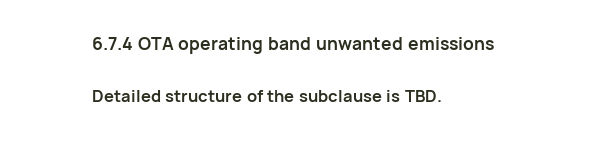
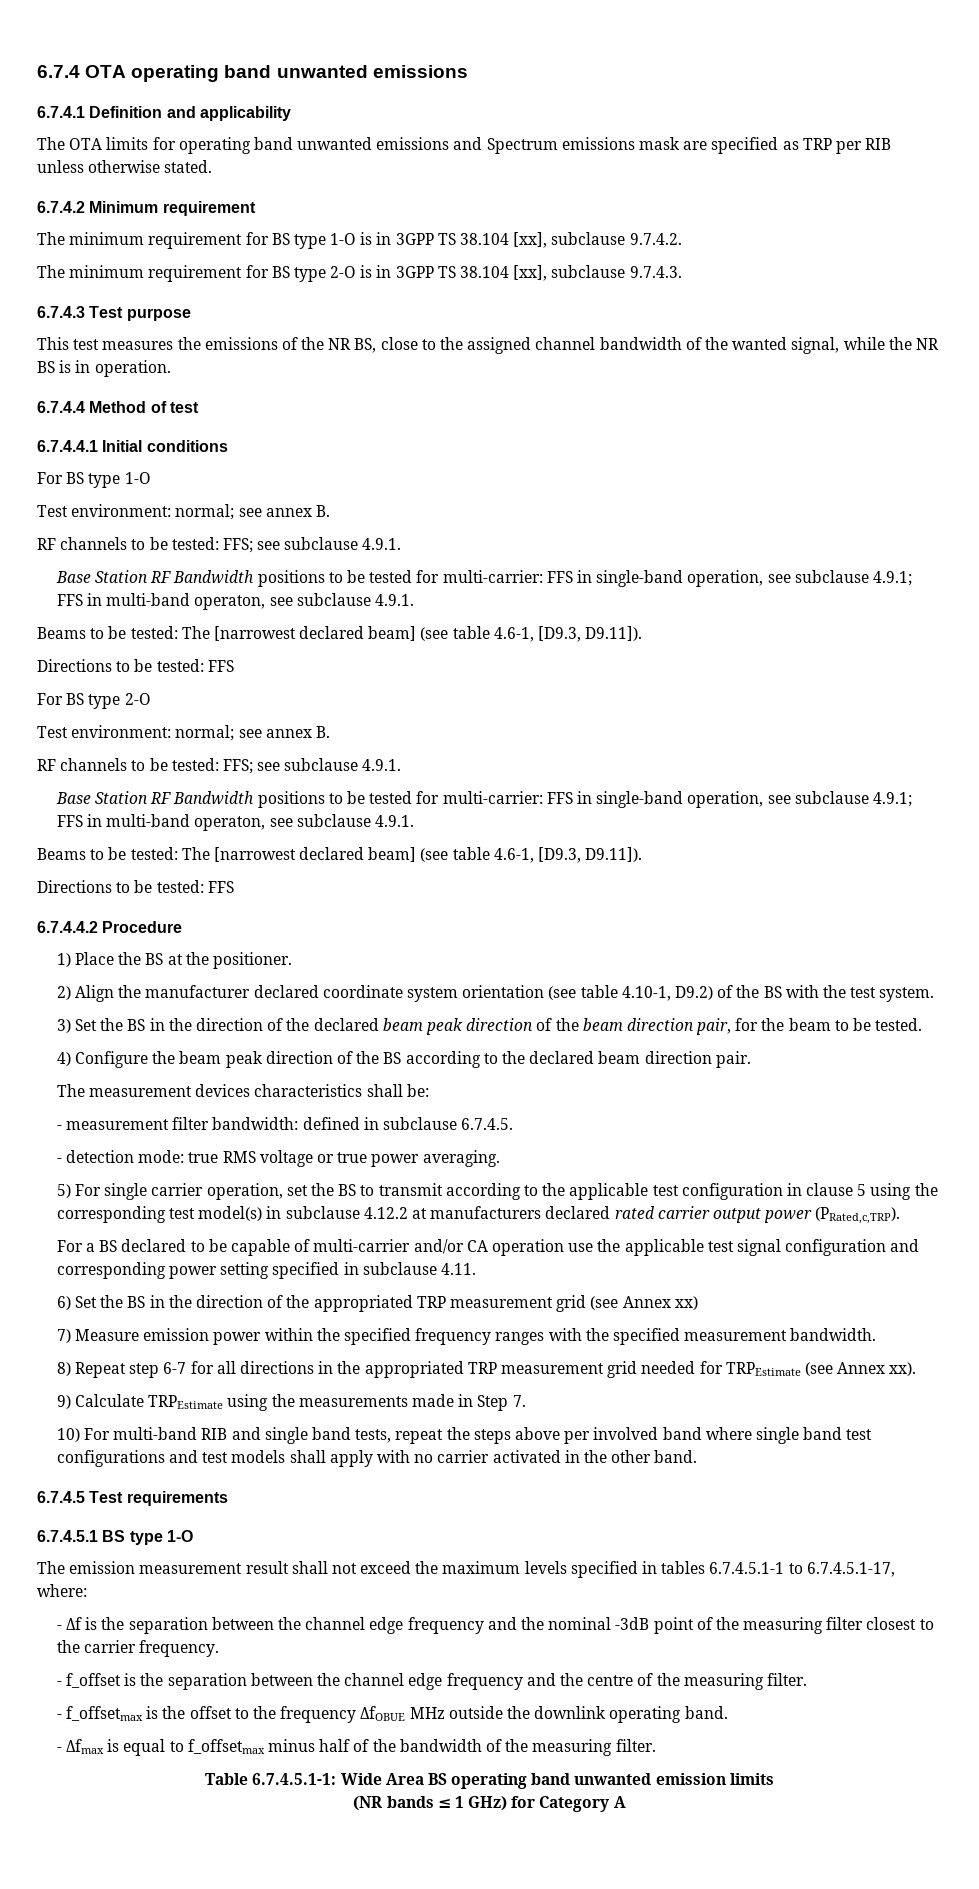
- Detailed structure of the subclause is TBD.
+ 6.7.4.1 Definition and applicability
+ The OTA limits for operating band unwanted emissions and Spectrum emissions mask are specified as TRP per RIB unless otherwise stated.
+ 6.7.4.2 Minimum requirement
+ The minimum requirement for BS type 1-O is in 3GPP TS 38.104 [xx], subclause 9.7.4.2.
+ The minimum requirement for BS type 2-O is in 3GPP TS 38.104 [xx], subclause 9.7.4.3.
+ 6.7.4.3 Test purpose
+ This test measures the emissions of the NR BS, close to the assigned channel bandwidth of the wanted signal, while the NR BS is in operation.
+ 6.7.4.4 Method of test
+ 6.7.4.4.1 Initial conditions
+ For BS type 1-O
+ Test environment: normal; see annex B.
+ RF channels to be tested: FFS; see subclause 4.9.1.
+ Base Station RF Bandwidth positions to be tested for multi-carrier: FFS in single-band operation, see subclause 4.9.1; FFS in multi-band operaton, see subclause 4.9.1.
+ Beams to be tested: The [narrowest declared beam] (see table 4.6-1, [D9.3, D9.11]).
+ Directions to be tested: FFS
+ For BS type 2-O
+ Test environment: normal; see annex B.
+ RF channels to be tested: FFS; see subclause 4.9.1.
+ Base Station RF Bandwidth positions to be tested for multi-carrier: FFS in single-band operation, see subclause 4.9.1; FFS in multi-band operaton, see subclause 4.9.1.
+ Beams to be tested: The [narrowest declared beam] (see table 4.6-1, [D9.3, D9.11]).
+ Directions to be tested: FFS
+ 6.7.4.4.2 Procedure
+ 1) Place the BS at the positioner.
+ 2) Align the manufacturer declared coordinate system orientation (see table 4.10-1, D9.2) of the BS with the test system.
+ 3) Set the BS in the direction of the declared beam peak direction of the beam direction pair, for the beam to be tested.
+ 4) Configure the beam peak direction of the BS according to the declared beam direction pair.
+ The measurement devices characteristics shall be:
+ - measurement filter bandwidth: defined in subclause 6.7.4.5.
+ - detection mode: true RMS voltage or true power averaging.
+ 5) For single carrier operation, set the BS to transmit according to the applicable test configuration in clause 5 using the corresponding test model(s) in subclause 4.12.2 at manufacturers declared rated carrier output power (PRated,c,TRP).
+ For a BS declared to be capable of multi-carrier and/or CA operation use the applicable test signal configuration and corresponding power setting specified in subclause 4.11.
+ 6) Set the BS in the direction of the appropriated TRP measurement grid (see Annex xx)
+ 7) Measure emission power within the specified frequency ranges with the specified measurement bandwidth.
+ 8) Repeat step 6-7 for all directions in the appropriated TRP measurement grid needed for TRPEstimate (see Annex xx).
+ 9) Calculate TRPEstimate using the measurements made in Step 7.
+ 10) For multi-band RIB and single band tests, repeat the steps above per involved band where single band test configurations and test models shall apply with no carrier activated in the other band.
+ 6.7.4.5 Test requirements
+ 6.7.4.5.1 BS type 1-O
+ The emission measurement result shall not exceed the maximum levels specified in tables 6.7.4.5.1-1 to 6.7.4.5.1-17, where:
+ - Δf is the separation between the channel edge frequency and the nominal -3dB point of the measuring filter closest to the carrier frequency.
+ - f_offset is the separation between the channel edge frequency and the centre of the measuring filter.
+ - f_offsetmax is the offset to the frequency ΔfOBUE MHz outside the downlink operating band.
+ - Δfmax is equal to f_offsetmax minus half of the bandwidth of the measuring filter.
+ Table 6.7.4.5.1-1: Wide Area BS operating band unwanted emission limits
+ (NR bands ≤ 1 GHz) for Category A

